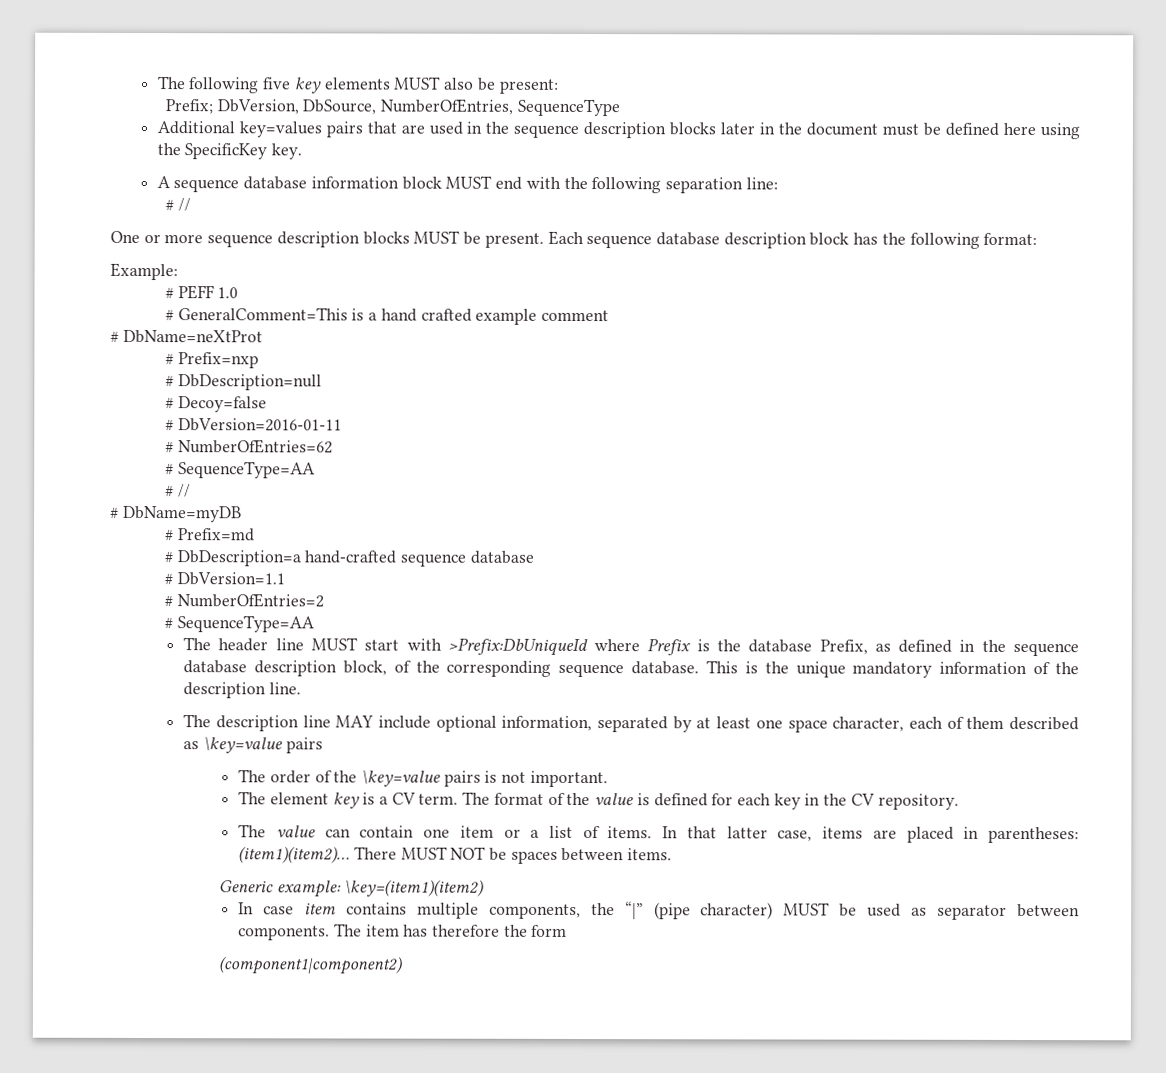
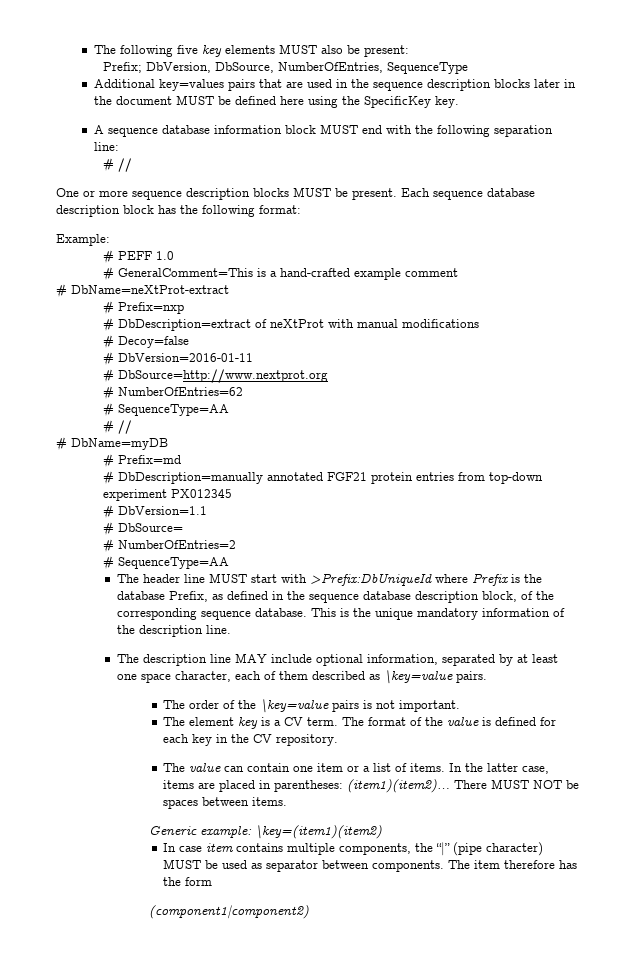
- Additional key=values pairs that are used in the sequence description blocks later in the document must be defined here using the SpecificKey key.
+ Additional key=values pairs that are used in the sequence description blocks later in the document MUST be defined here using the SpecificKey key.
- # GeneralComment=This is a hand crafted example comment
+ # GeneralComment=This is a hand-crafted example comment
- # DbName=neXtProt
+ # DbName=neXtProt-extract
- # DbDescription=null
+ # DbDescription=extract of neXtProt with manual modifications
+ # DbSource=http://www.nextprot.org
- # DbDescription=a hand-crafted sequence database
+ # DbDescription=manually annotated FGF21 protein entries from top-down experiment PX012345
+ # DbSource=
- The description line MAY include optional information, separated by at least one space character, each of them described as \key=value pairs
+ The description line MAY include optional information, separated by at least one space character, each of them described as \key=value pairs.
- In that latter case, items are placed in parentheses: (item1)(item2)…
+ In the latter case, items are placed in parentheses: (item1)(item2)…
- The item has therefore the form
+ The item therefore has the form

